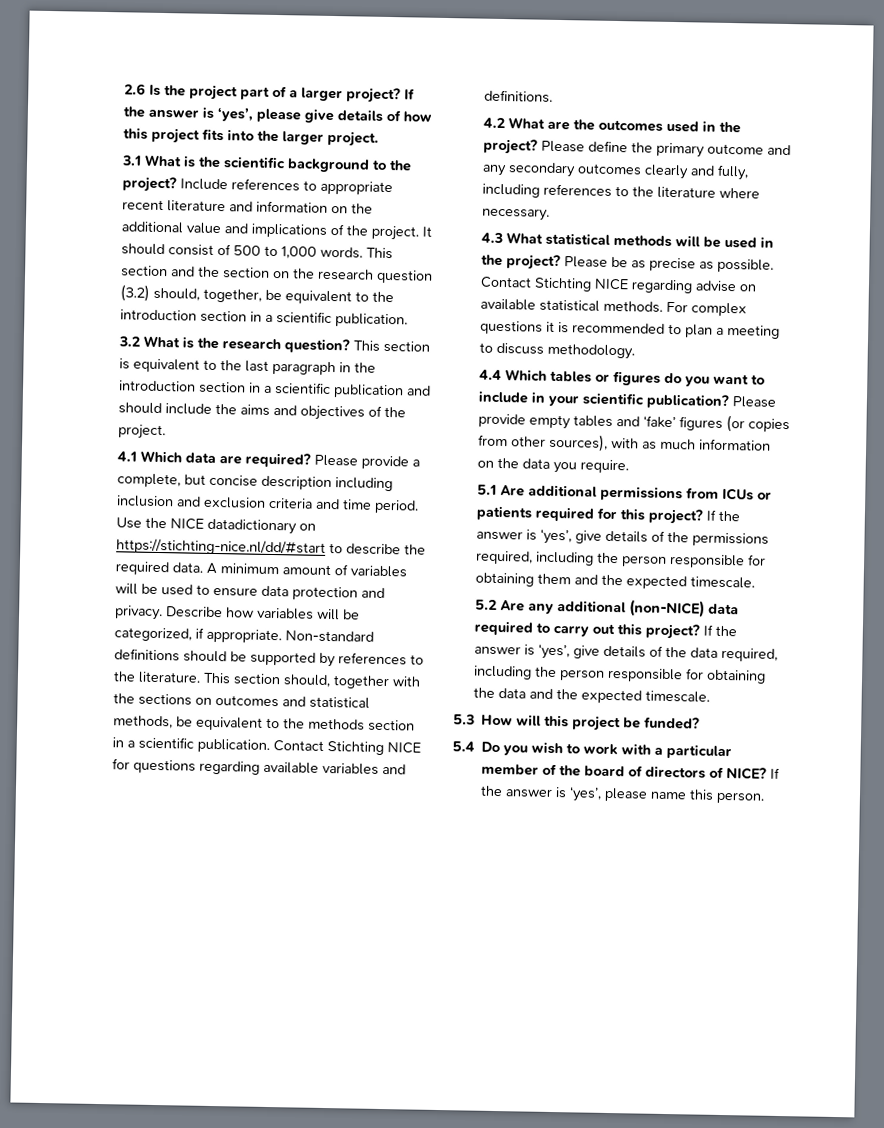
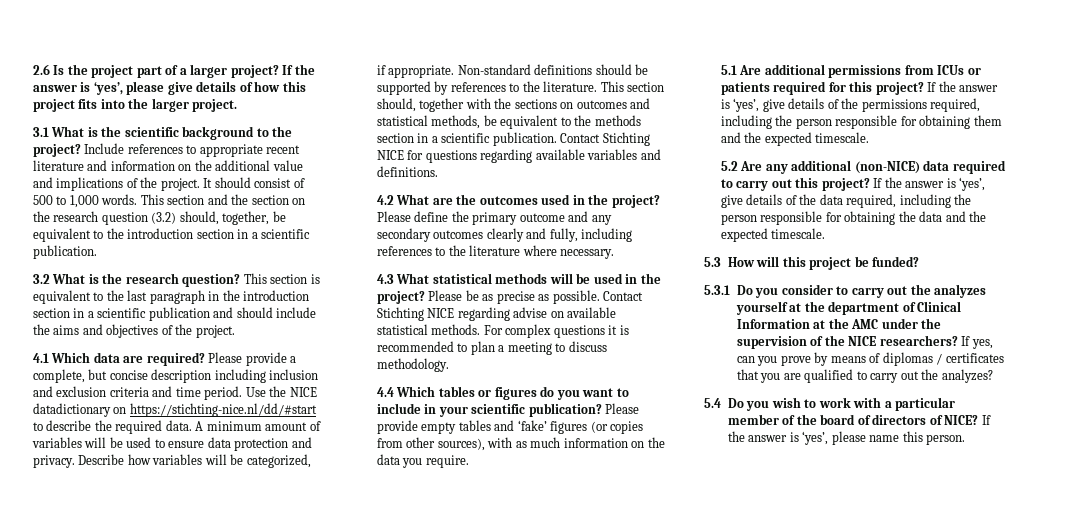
+ 5.3.1 Do you consider to carry out the analyzes yourself at the department of Clinical Information at the AMC under the supervision of the NICE researchers? If yes, can you prove by means of diplomas / certificates that you are qualified to carry out the analyzes?

